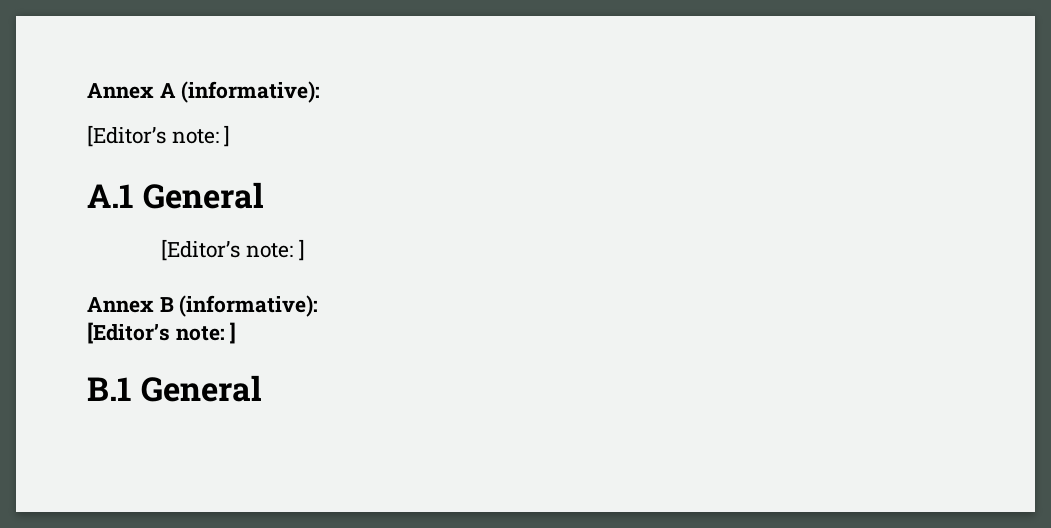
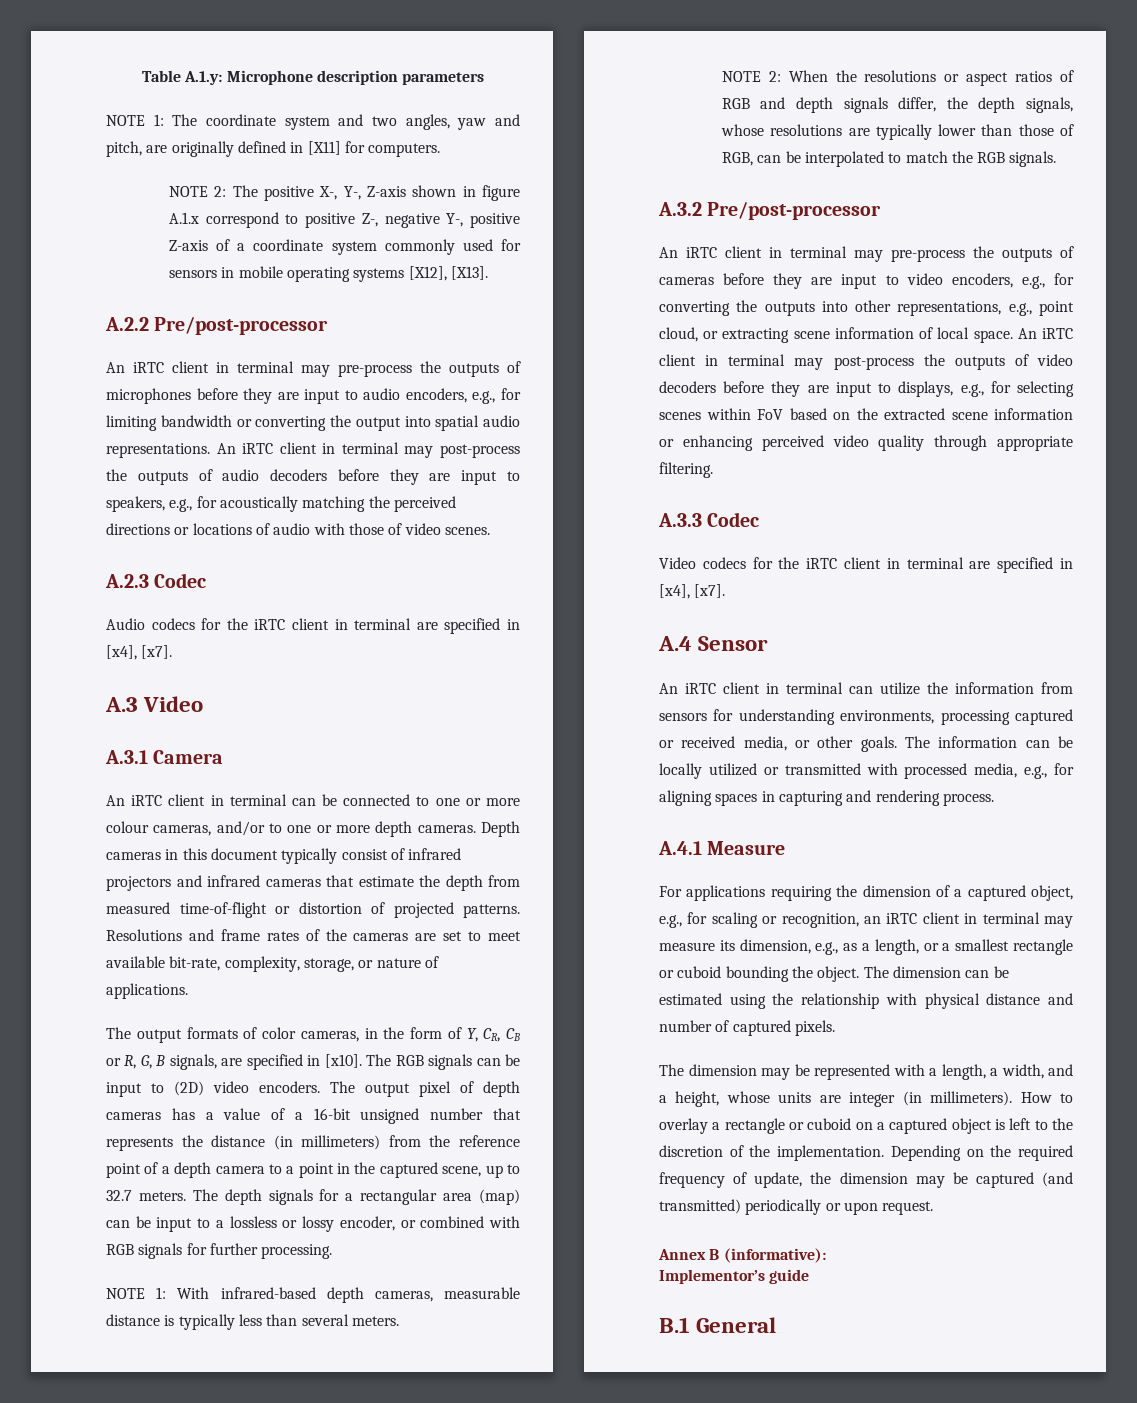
- Annex A (informative):
- [Editor’s note: ]
- A.1 General
- [Editor’s note: ]
+ Table A.1.y: Microphone description parameters
+ NOTE 1: The coordinate system and two angles, yaw and pitch, are originally defined in [X11] for computers.
+ NOTE 2: The positive X-, Y-, Z-axis shown in figure A.1.x correspond to positive Z-, negative Y-, positive Z-axis of a coordinate system commonly used for sensors in mobile operating systems [X12], [X13].
+ A.2.2 Pre/post-processor
+ An iRTC client in terminal may pre-process the outputs of microphones before they are input to audio encoders, e.g., for limiting bandwidth or converting the output into spatial audio representations. An iRTC client in terminal may post-process the outputs of audio decoders before they are input to speakers, e.g., for acoustically matching the perceived directions or locations of audio with those of video scenes.
+ A.2.3 Codec
+ Audio codecs for the iRTC client in terminal are specified in [x4], [x7].
+ A.3 Video
+ A.3.1 Camera
+ An iRTC client in terminal can be connected to one or more colour cameras, and/or to one or more depth cameras. Depth cameras in this document typically consist of infrared projectors and infrared cameras that estimate the depth from measured time-of-flight or distortion of projected patterns. Resolutions and frame rates of the cameras are set to meet available bit-rate, complexity, storage, or nature of applications.
+ The output formats of color cameras, in the form of Y, CR, CB or R, G, B signals, are specified in [x10]. The RGB signals can be input to (2D) video encoders. The output pixel of depth cameras has a value of a 16-bit unsigned number that represents the distance (in millimeters) from the reference point of a depth camera to a point in the captured scene, up to 32.7 meters. The depth signals for a rectangular area (map) can be input to a lossless or lossy encoder, or combined with RGB signals for further processing.
+ NOTE 1: With infrared-based depth cameras, measurable distance is typically less than several meters.
+ NOTE 2: When the resolutions or aspect ratios of RGB and depth signals differ, the depth signals, whose resolutions are typically lower than those of RGB, can be interpolated to match the RGB signals.
+ A.3.2 Pre/post-processor
+ An iRTC client in terminal may pre-process the outputs of cameras before they are input to video encoders, e.g., for converting the outputs into other representations, e.g., point cloud, or extracting scene information of local space. An iRTC client in terminal may post-process the outputs of video decoders before they are input to displays, e.g., for selecting scenes within FoV based on the extracted scene information or enhancing perceived video quality through appropriate filtering.
+ A.3.3 Codec
+ Video codecs for the iRTC client in terminal are specified in [x4], [x7].
+ A.4 Sensor
+ An iRTC client in terminal can utilize the information from sensors for understanding environments, processing captured or received media, or other goals. The information can be locally utilized or transmitted with processed media, e.g., for aligning spaces in capturing and rendering process.
+ A.4.1 Measure
+ For applications requiring the dimension of a captured object, e.g., for scaling or recognition, an iRTC client in terminal may measure its dimension, e.g., as a length, or a smallest rectangle or cuboid bounding the object. The dimension can be estimated using the relationship with physical distance and number of captured pixels.
+ The dimension may be represented with a length, a width, and a height, whose units are integer (in millimeters). How to overlay a rectangle or cuboid on a captured object is left to the discretion of the implementation. Depending on the required frequency of update, the dimension may be captured (and transmitted) periodically or upon request.
  Annex B (informative):
- [Editor’s note: ]
+ Implementor’s guide

